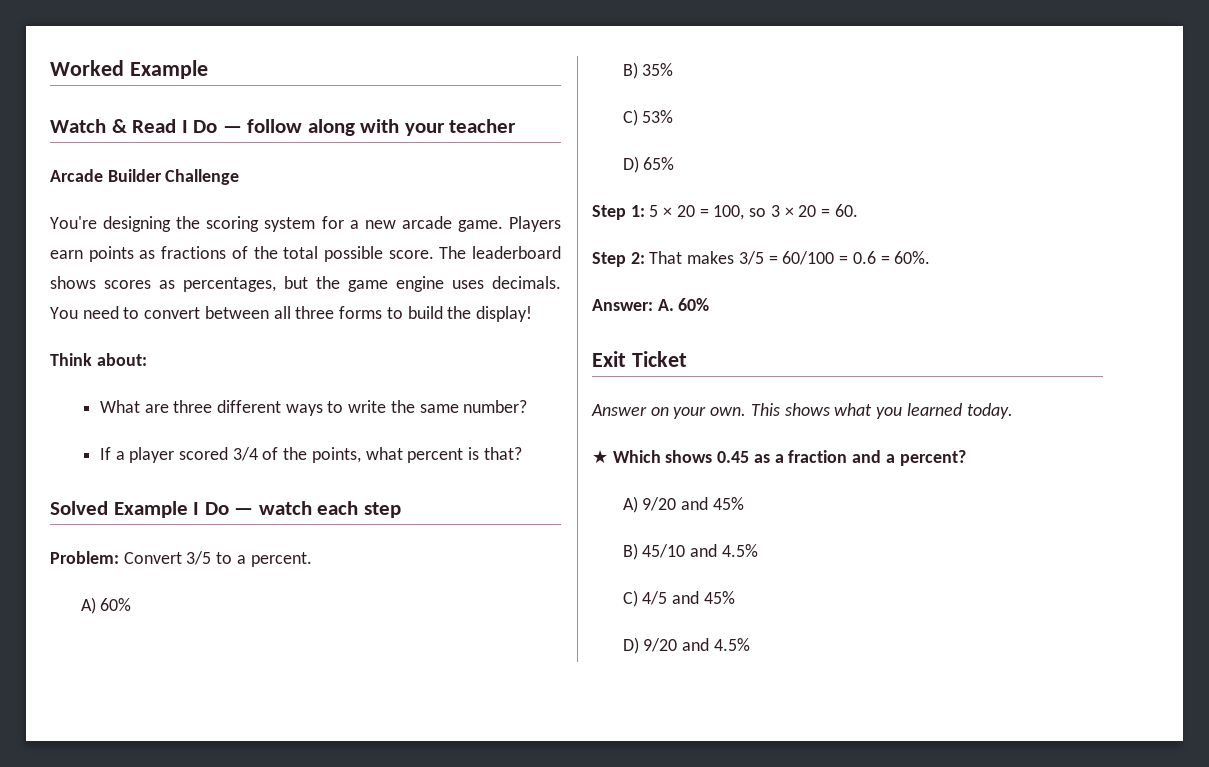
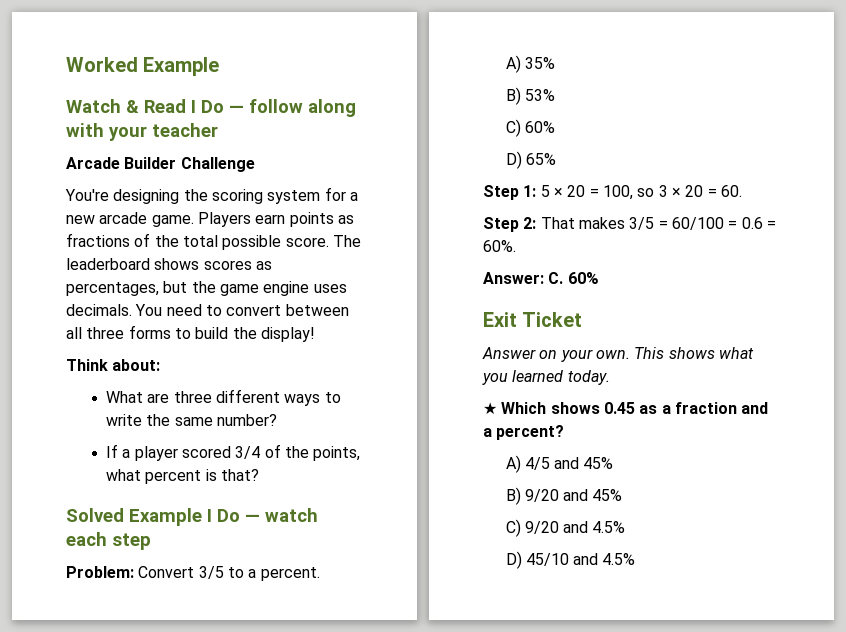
- A) 60%
- B) 35%
- C) 53%
+ A) 35%
+ B) 53%
+ C) 60%
- Answer: A. 60%
+ Answer: C. 60%
- A) 9/20 and 45%
+ A) 4/5 and 45%
+ B) 9/20 and 45%
- B) 45/10 and 4.5%
- C) 4/5 and 45%
- D) 9/20 and 4.5%
+ C) 9/20 and 4.5%
+ D) 45/10 and 4.5%

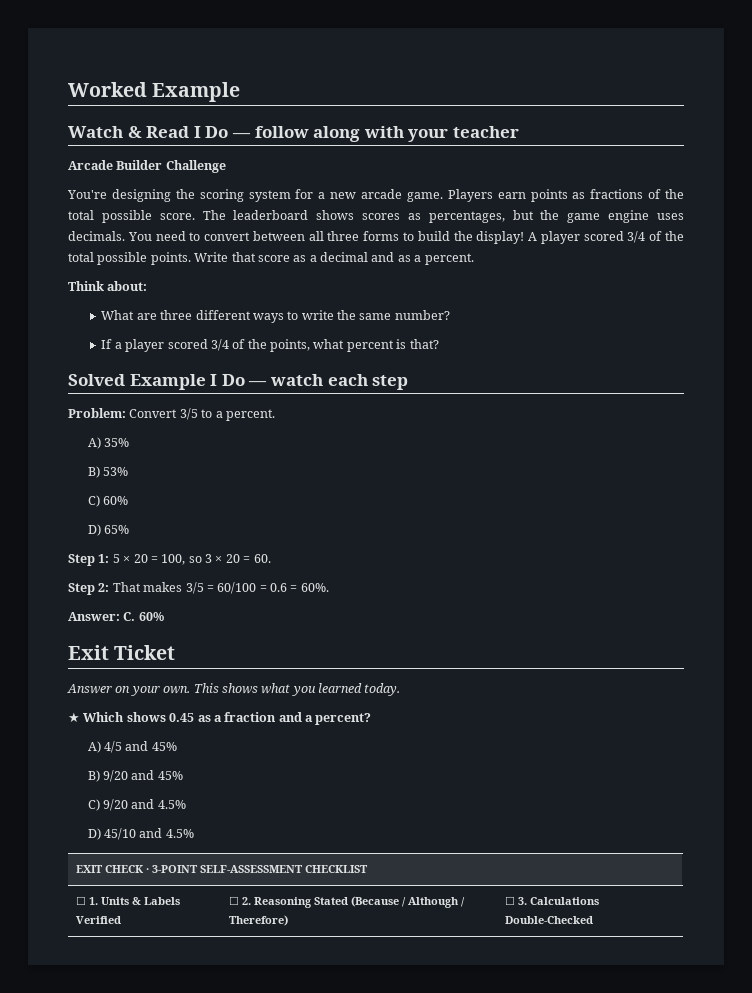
+ A player scored 3/4 of the total possible points. Write that score as a decimal and as a percent.
+ EXIT CHECK · 3-POINT SELF-ASSESSMENT CHECKLIST
+ ☐ 1. Units & Labels Verified | ☐ 2. Reasoning Stated (Because / Although / Therefore) | ☐ 3. Calculations Double-Checked

